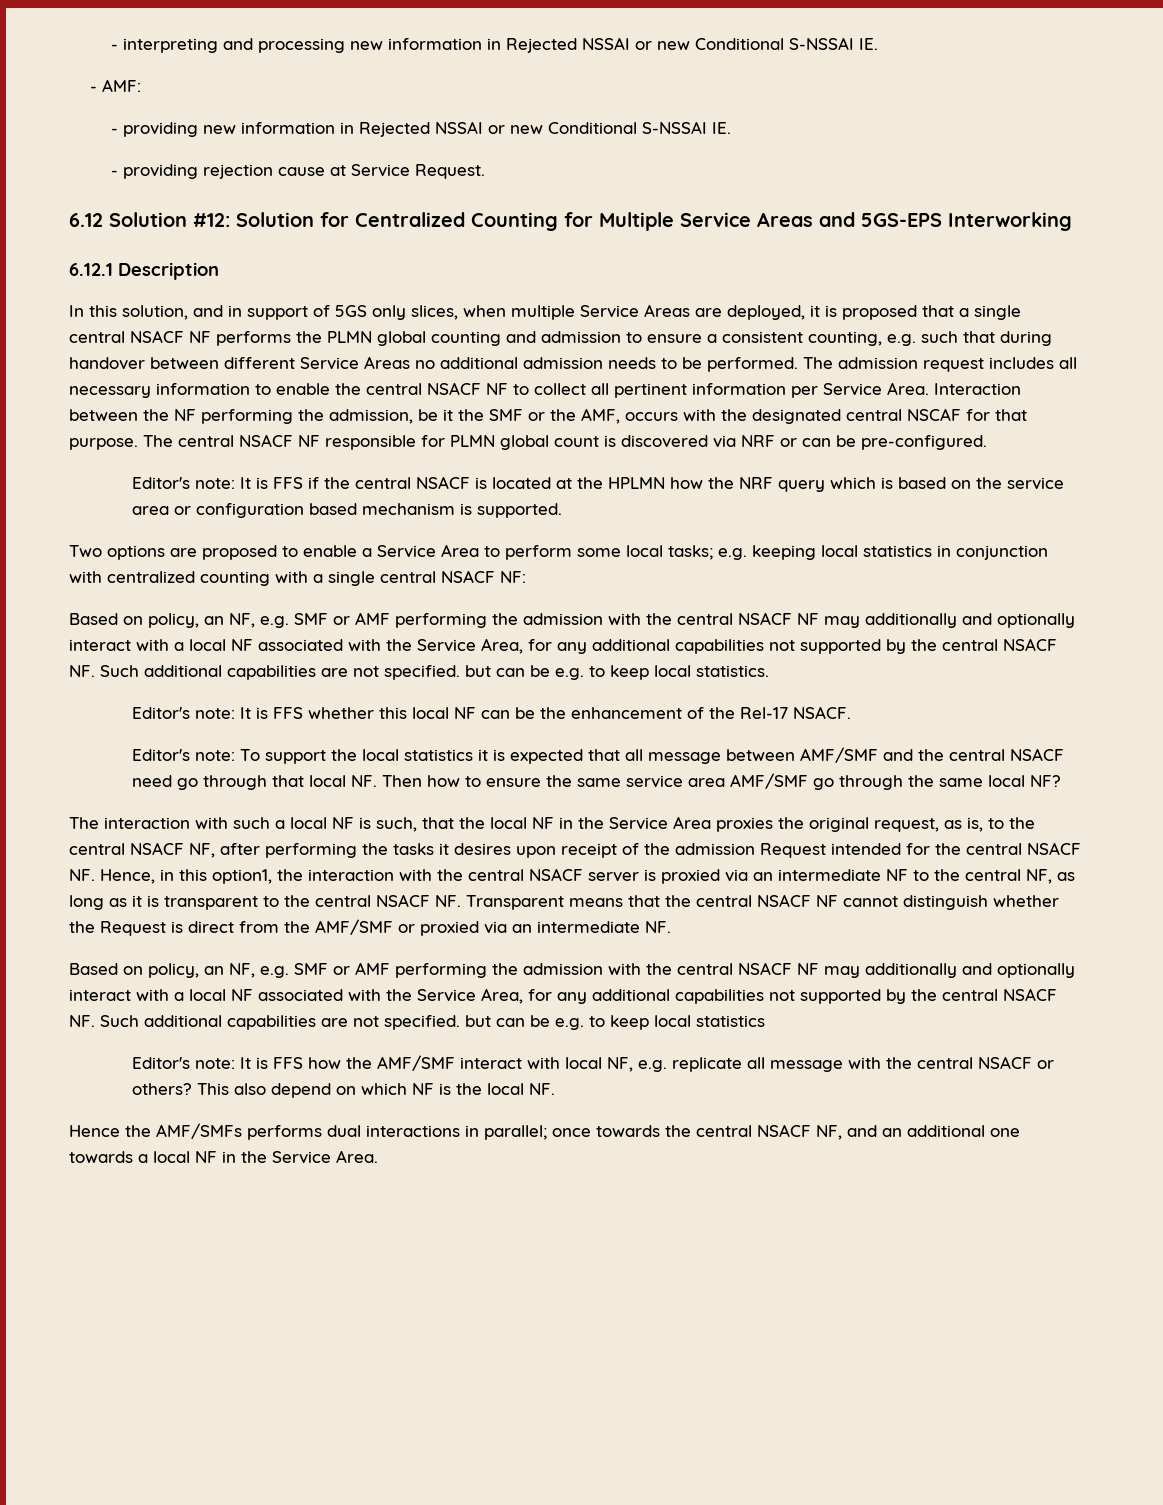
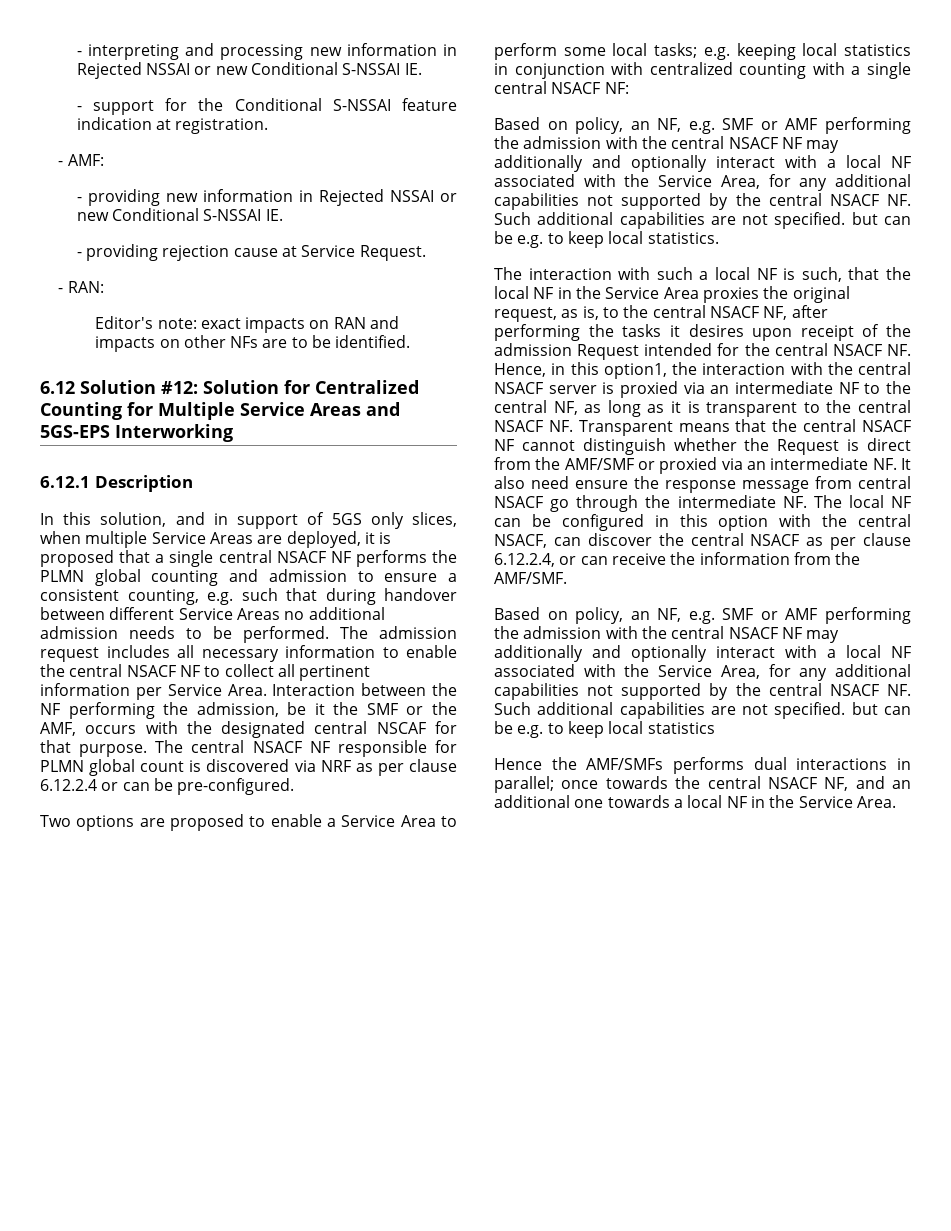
+ - support for the Conditional S-NSSAI feature indication at registration.
+ - RAN:
+ Editor's note: exact impacts on RAN and impacts on other NFs are to be identified.
- The central NSACF NF responsible for PLMN global count is discovered via NRF or can be pre-configured.
+ The central NSACF NF responsible for PLMN global count is discovered via NRF as per clause 6.12.2.4 or can be pre-configured.
- Editor's note: It is FFS if the central NSACF is located at the HPLMN how the NRF query which is based on the service area or configuration based mechanism is supported.
- Editor's note: It is FFS whether this local NF can be the enhancement of the Rel-17 NSACF.
- Editor's note: To support the local statistics it is expected that all message between AMF/SMF and the central NSACF need go through that local NF. Then how to ensure the same service area AMF/SMF go through the same local NF?
- The interaction with such a local NF is such, that the local NF in the Service Area proxies the original request, as is, to the central NSACF NF, after performing the tasks it desires upon receipt of the admission Request intended for the central NSACF NF. Hence, in this option1, the interaction with the central NSACF server is proxied via an intermediate NF to the central NF, as long as it is transparent to the central NSACF NF. Transparent means that the central NSACF NF cannot distinguish whether the Request is direct from the AMF/SMF or proxied via an intermediate NF.
+ The interaction with such a local NF is such, that the local NF in the Service Area proxies the original request, as is, to the central NSACF NF, after performing the tasks it desires upon receipt of the admission Request intended for the central NSACF NF. Hence, in this option1, the interaction with the central NSACF server is proxied via an intermediate NF to the central NF, as long as it is transparent to the central NSACF NF. Transparent means that the central NSACF NF cannot distinguish whether the Request is direct from the AMF/SMF or proxied via an intermediate NF. It also need ensure the response message from central NSACF go through the intermediate NF. The local NF can be configured in this option with the central NSACF, can discover the central NSACF as per clause 6.12.2.4, or can receive the information from the AMF/SMF.
- Editor's note: It is FFS how the AMF/SMF interact with local NF, e.g. replicate all message with the central NSACF or others? This also depend on which NF is the local NF.

